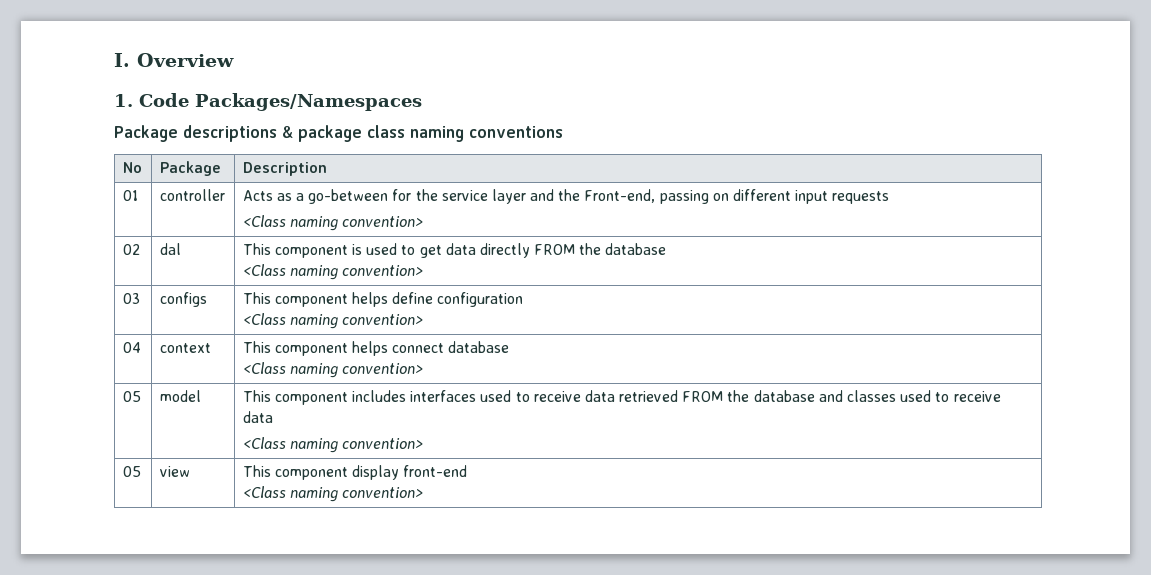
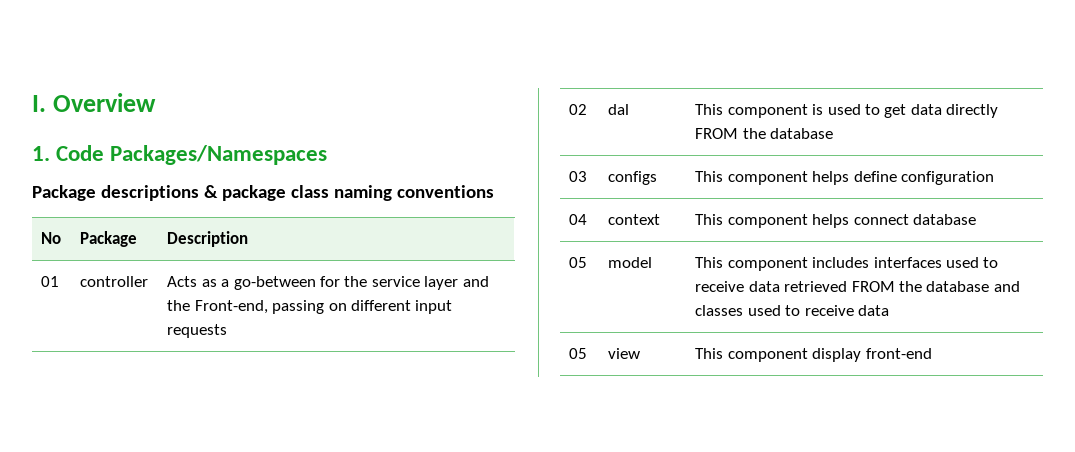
  01 | controller | Acts as a go-between for the service layer and the Front-end, passing on different input requests
- <Class naming convention>
  02 | dal | This component is used to get data directly FROM the database
- <Class naming convention>
  03 | configs | This component helps define configuration
- <Class naming convention>
  04 | context | This component helps connect database
- <Class naming convention>
  05 | model | This component includes interfaces used to receive data retrieved FROM the database and classes used to receive data
- <Class naming convention>
  05 | view | This component display front-end
- <Class naming convention>

